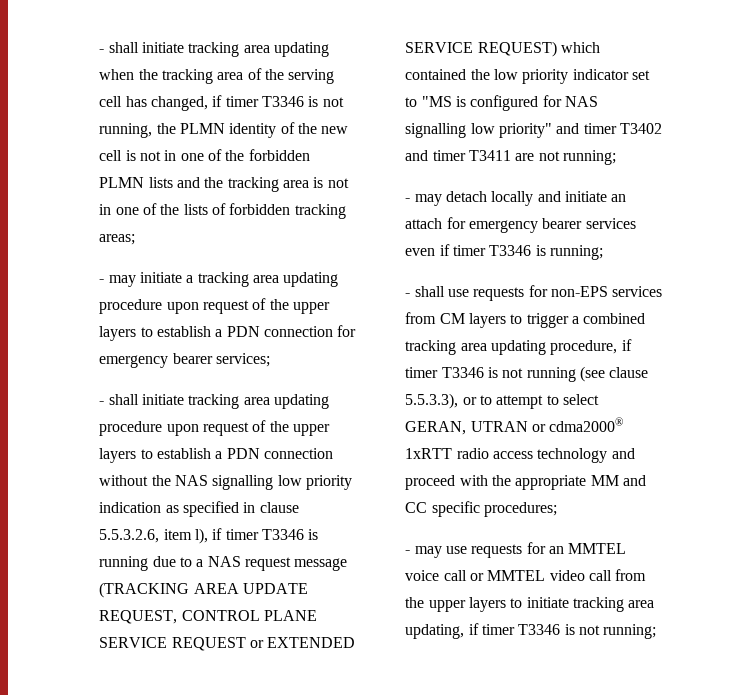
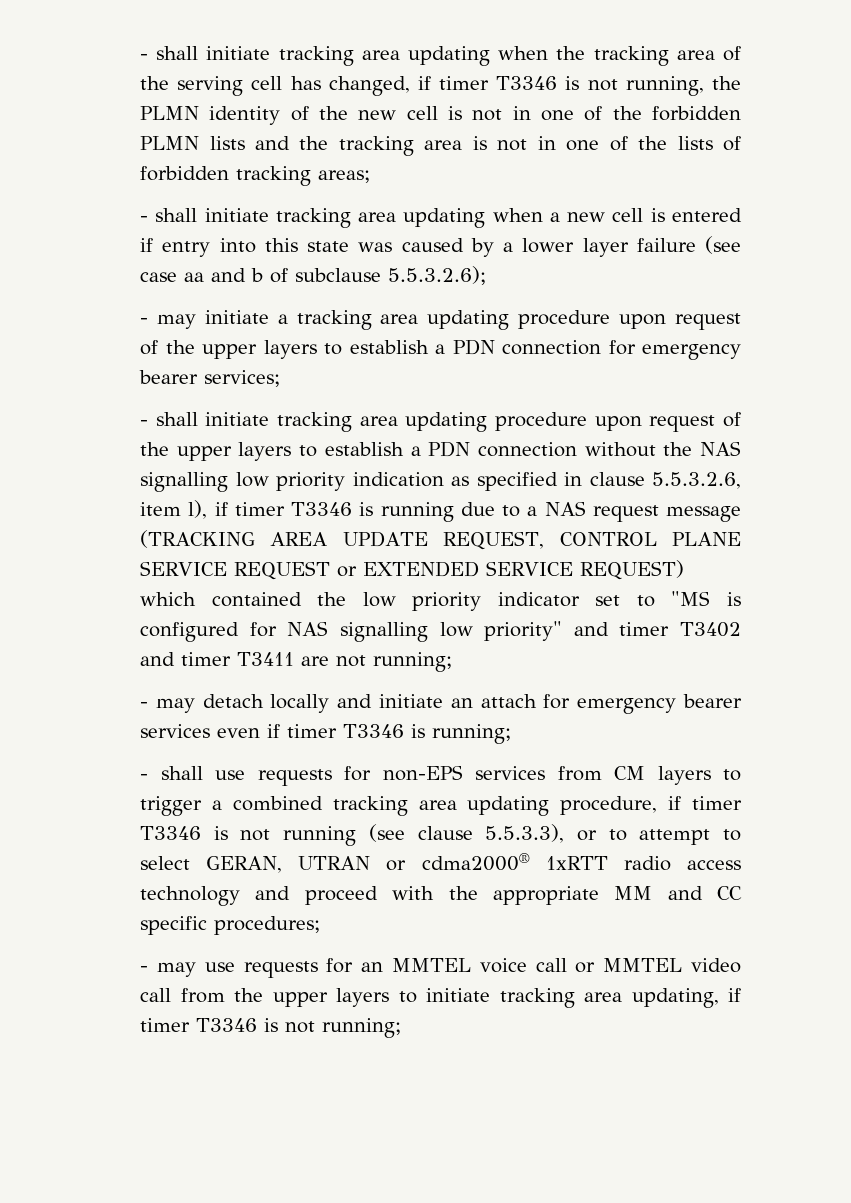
+ - shall initiate tracking area updating when a new cell is entered if entry into this state was caused by a lower layer failure (see case aa and b of subclause 5.5.3.2.6);

